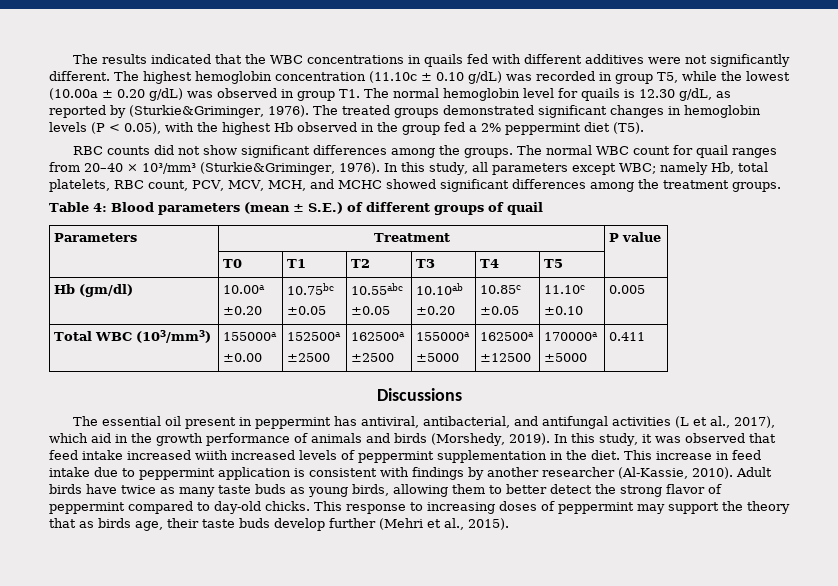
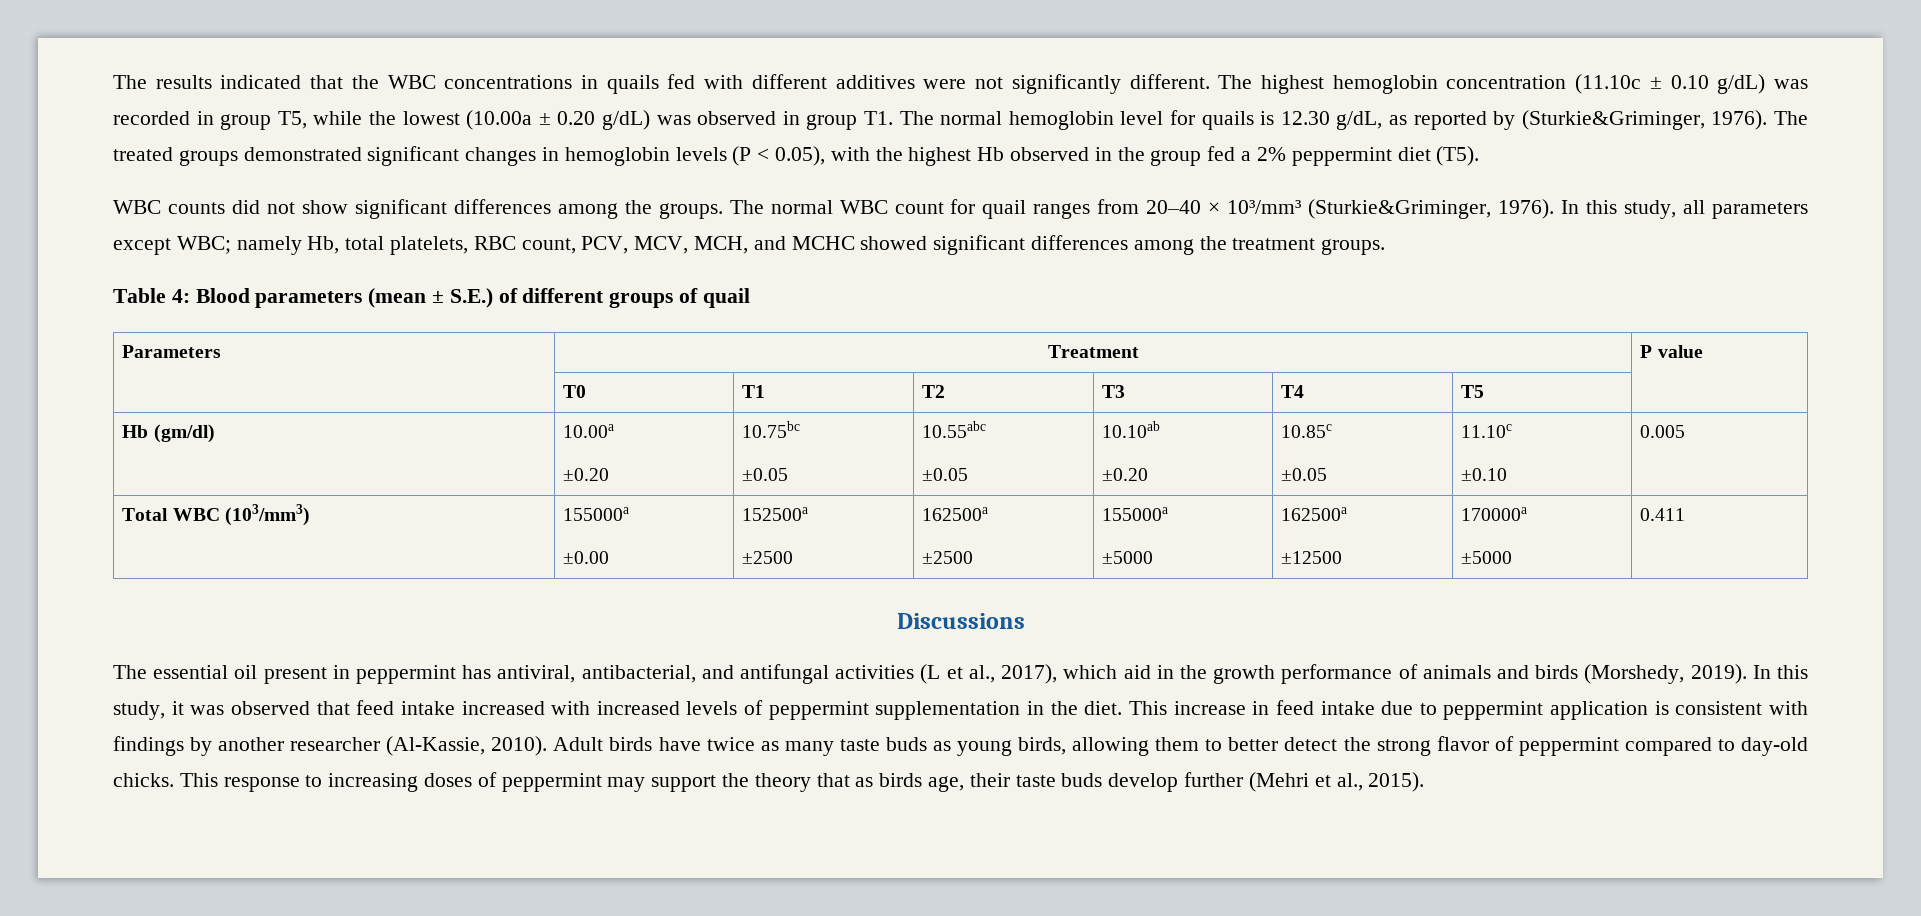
- RBC counts did not show significant differences among the groups.
+ WBC counts did not show significant differences among the groups.
- In this study, it was observed that feed intake increased wiith increased levels of peppermint supplementation in the diet.
+ In this study, it was observed that feed intake increased with increased levels of peppermint supplementation in the diet.

